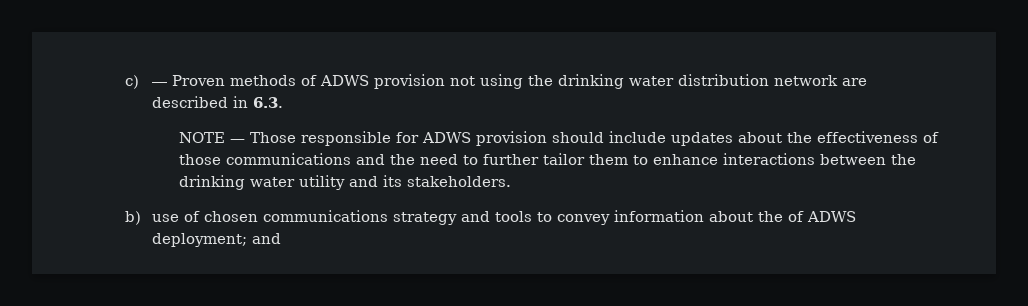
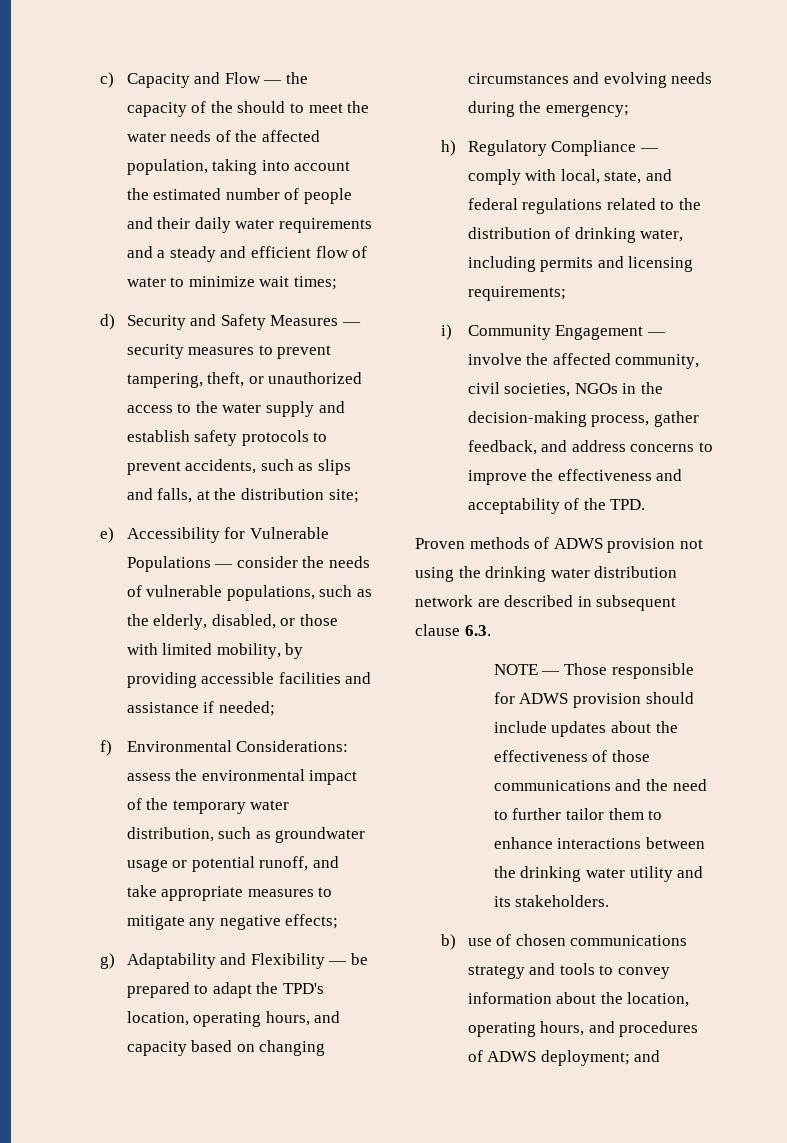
- c) ― Proven methods of ADWS provision not using the drinking water distribution network are described in 6.3.
+ c) Capacity and Flow ― the capacity of the should to meet the water needs of the affected population, taking into account the estimated number of people and their daily water requirements and a steady and efficient flow of water to minimize wait times;
+ d) Security and Safety Measures ― security measures to prevent tampering, theft, or unauthorized access to the water supply and establish safety protocols to prevent accidents, such as slips and falls, at the distribution site;
+ e) Accessibility for Vulnerable Populations ― consider the needs of vulnerable populations, such as the elderly, disabled, or those with limited mobility, by providing accessible facilities and assistance if needed;
+ f) Environmental Considerations: assess the environmental impact of the temporary water distribution, such as groundwater usage or potential runoff, and take appropriate measures to mitigate any negative effects;
+ g) Adaptability and Flexibility ― be prepared to adapt the TPD's location, operating hours, and capacity based on changing circumstances and evolving needs during the emergency;
+ h) Regulatory Compliance ― comply with local, state, and federal regulations related to the distribution of drinking water, including permits and licensing requirements;
+ i) Community Engagement ― involve the affected community, civil societies, NGOs in the decision-making process, gather feedback, and address concerns to improve the effectiveness and acceptability of the TPD.
+ Proven methods of ADWS provision not using the drinking water distribution network are described in subsequent clause 6.3.
- b) use of chosen communications strategy and tools to convey information about the of ADWS deployment; and
+ b) use of chosen communications strategy and tools to convey information about the location, operating hours, and procedures of ADWS deployment; and

